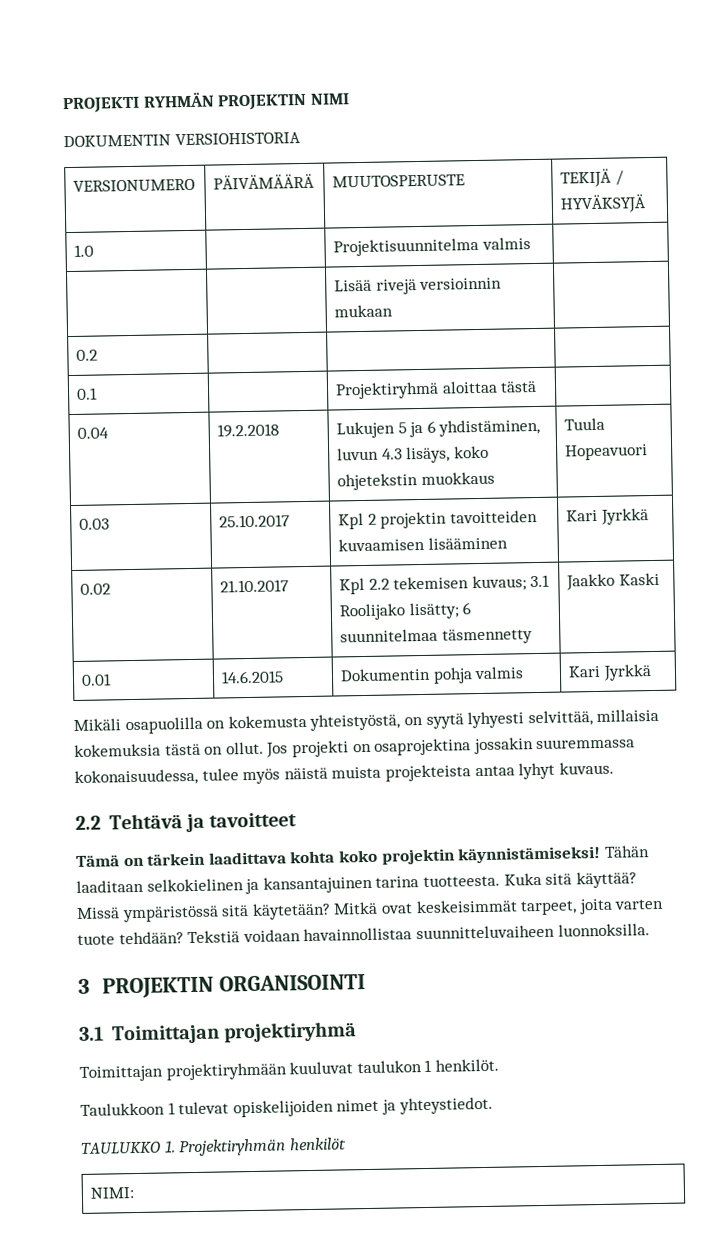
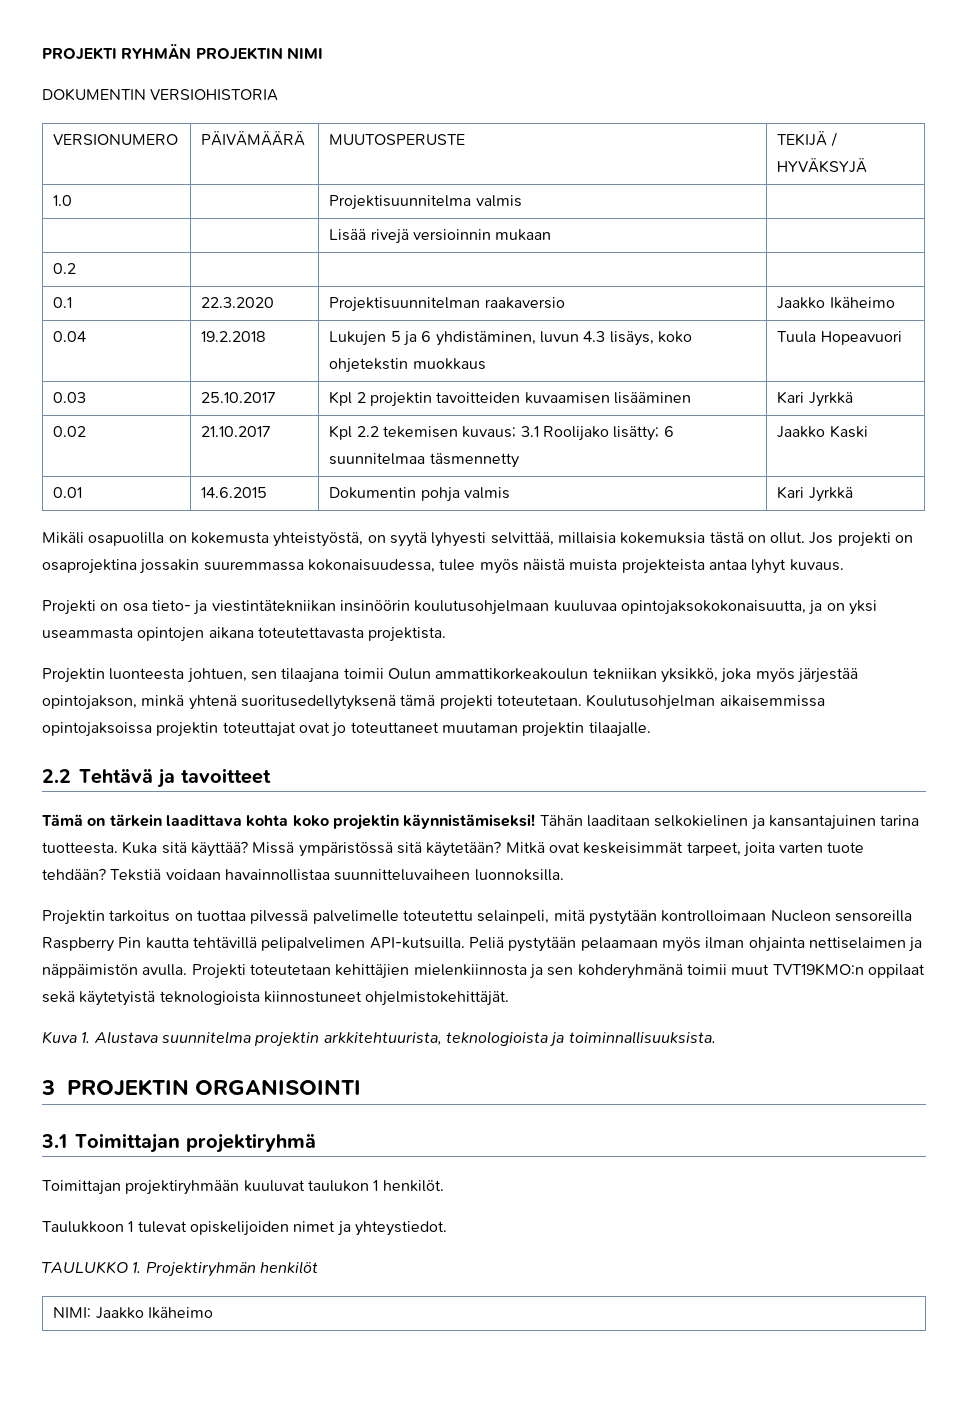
- 0.1 | | Projektiryhmä aloittaa tästä |
+ 0.1 | 22.3.2020 | Projektisuunnitelman raakaversio | Jaakko Ikäheimo
+ Projekti on osa tieto- ja viestintätekniikan insinöörin koulutusohjelmaan kuuluvaa opintojaksokokonaisuutta, ja on yksi useammasta opintojen aikana toteutettavasta projektista.
+ Projektin luonteesta johtuen, sen tilaajana toimii Oulun ammattikorkeakoulun tekniikan yksikkö, joka myös järjestää opintojakson, minkä yhtenä suoritusedellytyksenä tämä projekti toteutetaan. Koulutusohjelman aikaisemmissa opintojaksoissa projektin toteuttajat ovat jo toteuttaneet muutaman projektin tilaajalle.
+ Projektin tarkoitus on tuottaa pilvessä palvelimelle toteutettu selainpeli, mitä pystytään kontrolloimaan Nucleon sensoreilla Raspberry Pin kautta tehtävillä pelipalvelimen API-kutsuilla. Peliä pystytään pelaamaan myös ilman ohjainta nettiselaimen ja näppäimistön avulla. Projekti toteutetaan kehittäjien mielenkiinnosta ja sen kohderyhmänä toimii muut TVT19KMO:n oppilaat sekä käytetyistä teknologioista kiinnostuneet ohjelmistokehittäjät.
+ Kuva 1. Alustava suunnitelma projektin arkkitehtuurista, teknologioista ja toiminnallisuuksista.
- NIMI:
+ NIMI: Jaakko Ikäheimo

